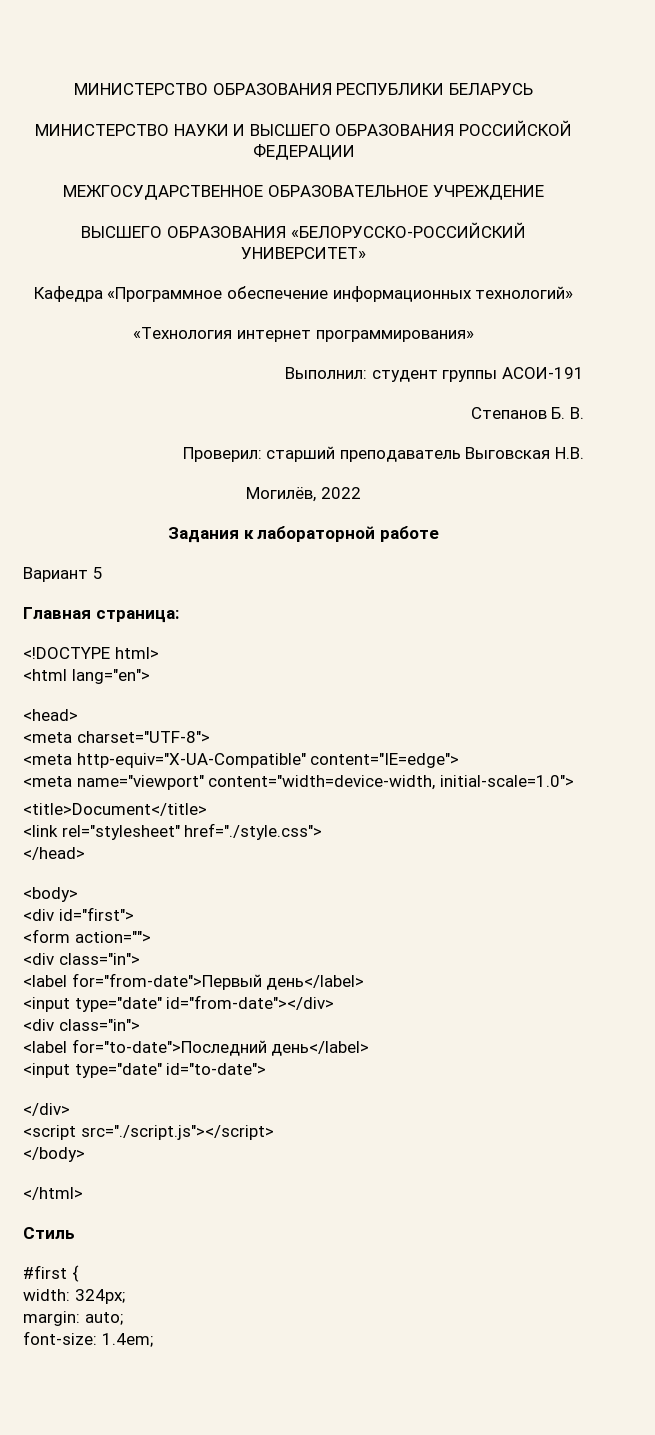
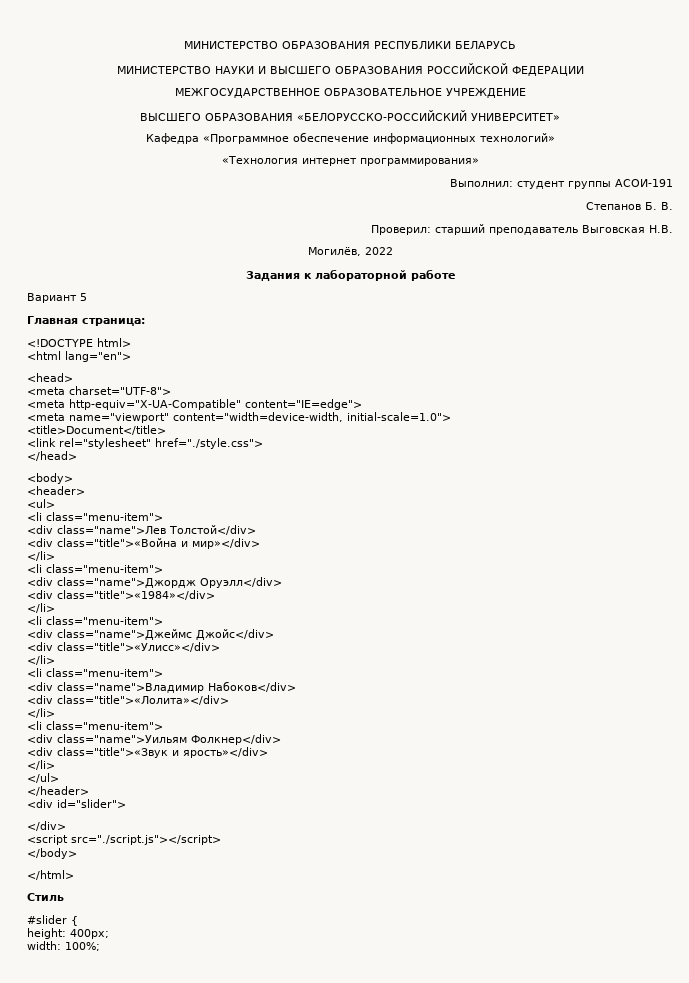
- <div id="first">
- <form action="">
- <div class="in">
- <label for="from-date">Первый день</label>
- <input type="date" id="from-date"></div>
- <div class="in">
- <label for="to-date">Последний день</label>
- <input type="date" id="to-date">
+ <header>
+ <ul>
+ <li class="menu-item">
+ <div class="name">Лев Толстой</div>
+ <div class="title">«Война и мир»</div>
+ </li>
+ <li class="menu-item">
+ <div class="name">Джордж Оруэлл</div>
+ <div class="title">«1984»</div>
+ </li>
+ <li class="menu-item">
+ <div class="name">Джеймс Джойс</div>
+ <div class="title">«Улисс»</div>
+ </li>
+ <li class="menu-item">
+ <div class="name">Владимир Набоков</div>
+ <div class="title">«Лолита»</div>
+ </li>
+ <li class="menu-item">
+ <div class="name">Уильям Фолкнер</div>
+ <div class="title">«Звук и ярость»</div>
+ </li>
+ </ul>
+ </header>
+ <div id="slider">
- #first {
+ #slider {
+ height: 400px;
- width: 324px;
- margin: auto;
- font-size: 1.4em;
+ width: 100%;

